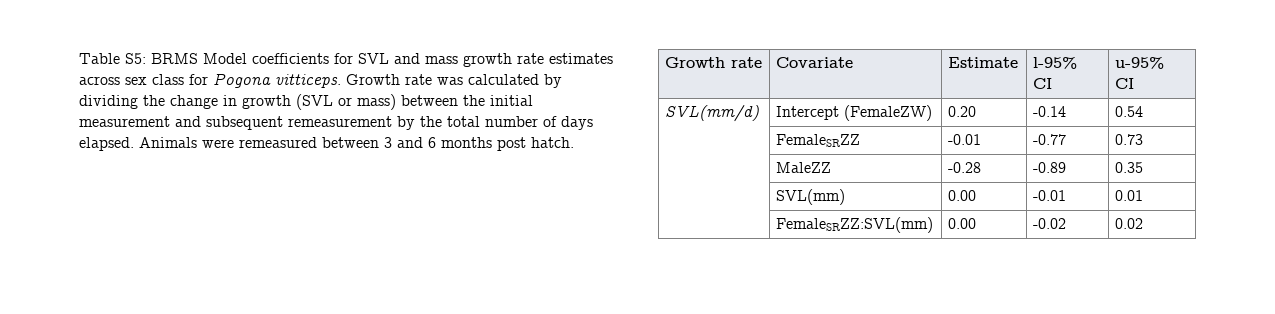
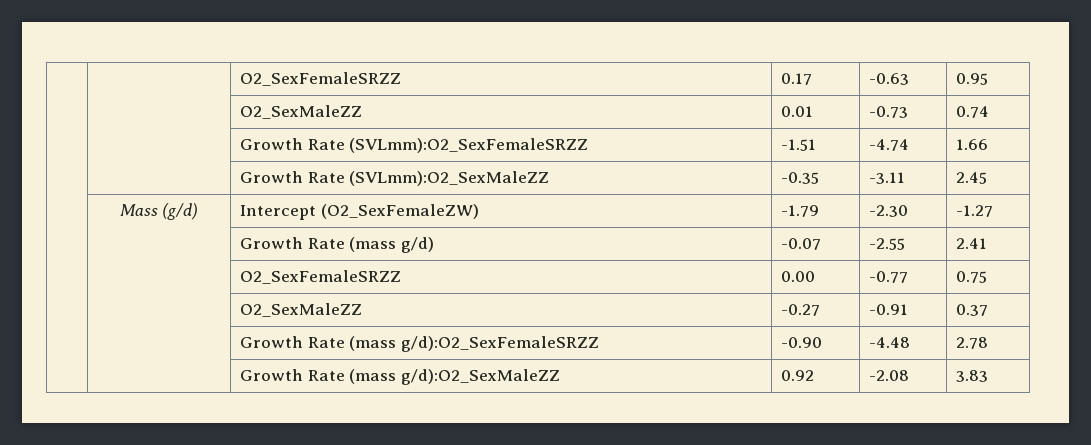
- Table S5: BRMS Model coefficients for SVL and mass growth rate estimates across sex class for Pogona vitticeps. Growth rate was calculated by dividing the change in growth (SVL or mass) between the initial measurement and subsequent remeasurement by the total number of days elapsed. Animals were remeasured between 3 and 6 months post hatch.
- Growth rate | Covariate | Estimate | l-95% CI | u-95% CI
- SVL(mm/d) | Intercept (FemaleZW) | 0.20 | -0.14 | 0.54
- | FemaleSRZZ | -0.01 | -0.77 | 0.73
- | MaleZZ | -0.28 | -0.89 | 0.35
- | SVL(mm) | 0.00 | -0.01 | 0.01
- | FemaleSRZZ:SVL(mm) | 0.00 | -0.02 | 0.02
+ | | O2_SexFemaleSRZZ | 0.17 | -0.63 | 0.95
+ | | O2_SexMaleZZ | 0.01 | -0.73 | 0.74
+ | | Growth Rate (SVLmm):O2_SexFemaleSRZZ | -1.51 | -4.74 | 1.66
+ | | Growth Rate (SVLmm):O2_SexMaleZZ | -0.35 | -3.11 | 2.45
+ | Mass (g/d) | Intercept (O2_SexFemaleZW) | -1.79 | -2.30 | -1.27
+ | | Growth Rate (mass g/d) | -0.07 | -2.55 | 2.41
+ | | O2_SexFemaleSRZZ | 0.00 | -0.77 | 0.75
+ | | O2_SexMaleZZ | -0.27 | -0.91 | 0.37
+ | | Growth Rate (mass g/d):O2_SexFemaleSRZZ | -0.90 | -4.48 | 2.78
+ | | Growth Rate (mass g/d):O2_SexMaleZZ | 0.92 | -2.08 | 3.83

